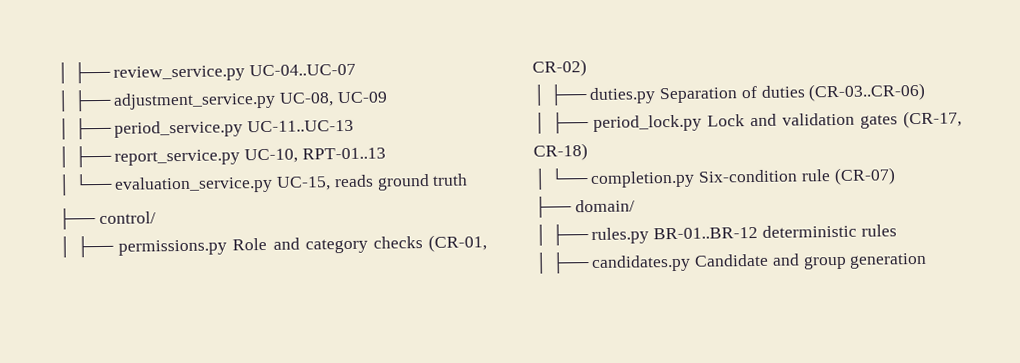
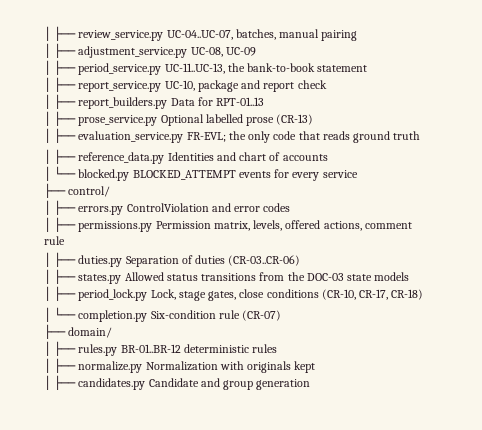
- │ ├── review_service.py UC-04..UC-07
+ │ ├── review_service.py UC-04..UC-07, batches, manual pairing
- │ ├── period_service.py UC-11..UC-13
+ │ ├── period_service.py UC-11..UC-13, the bank-to-book statement
- │ ├── report_service.py UC-10, RPT-01..13
- │ └── evaluation_service.py UC-15, reads ground truth
+ │ ├── report_service.py UC-10, package and report check
+ │ ├── report_builders.py Data for RPT-01..13
+ │ ├── prose_service.py Optional labelled prose (CR-13)
+ │ ├── evaluation_service.py FR-EVL; the only code that reads ground truth
+ │ ├── reference_data.py Identities and chart of accounts
+ │ └── blocked.py BLOCKED_ATTEMPT events for every service
  ├── control/
- │ ├── permissions.py Role and category checks (CR-01, CR-02)
+ │ ├── errors.py ControlViolation and error codes
+ │ ├── permissions.py Permission matrix, levels, offered actions, comment rule
- │ ├── period_lock.py Lock and validation gates (CR-17, CR-18)
+ │ ├── states.py Allowed status transitions from the DOC-03 state models
+ │ ├── period_lock.py Lock, stage gates, close conditions (CR-10, CR-17, CR-18)
+ │ ├── normalize.py Normalization with originals kept

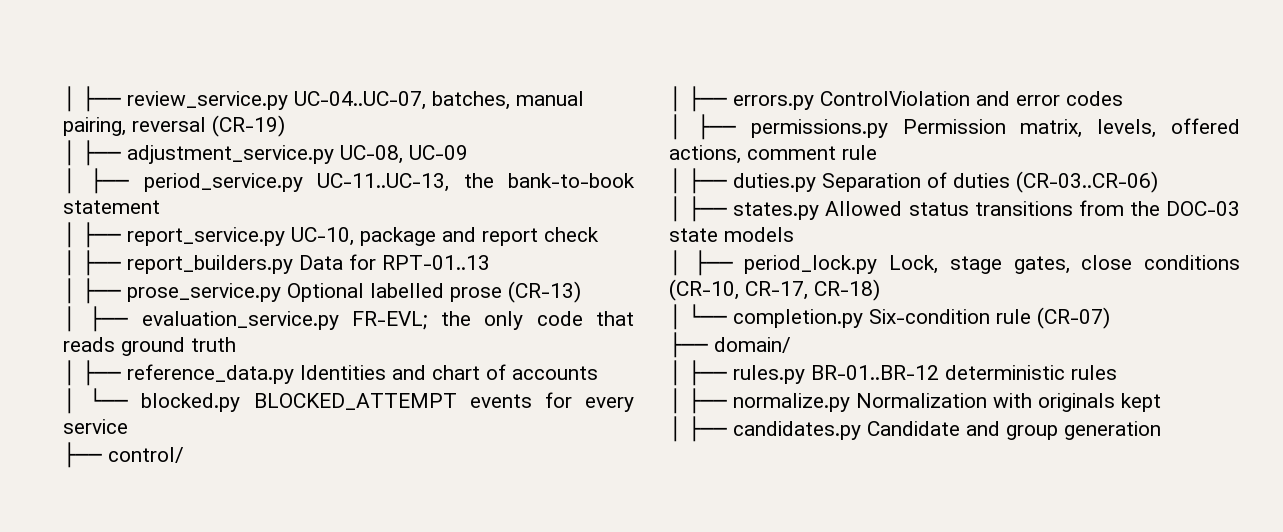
- │ ├── review_service.py UC-04..UC-07, batches, manual pairing
+ │ ├── review_service.py UC-04..UC-07, batches, manual pairing, reversal (CR-19)

